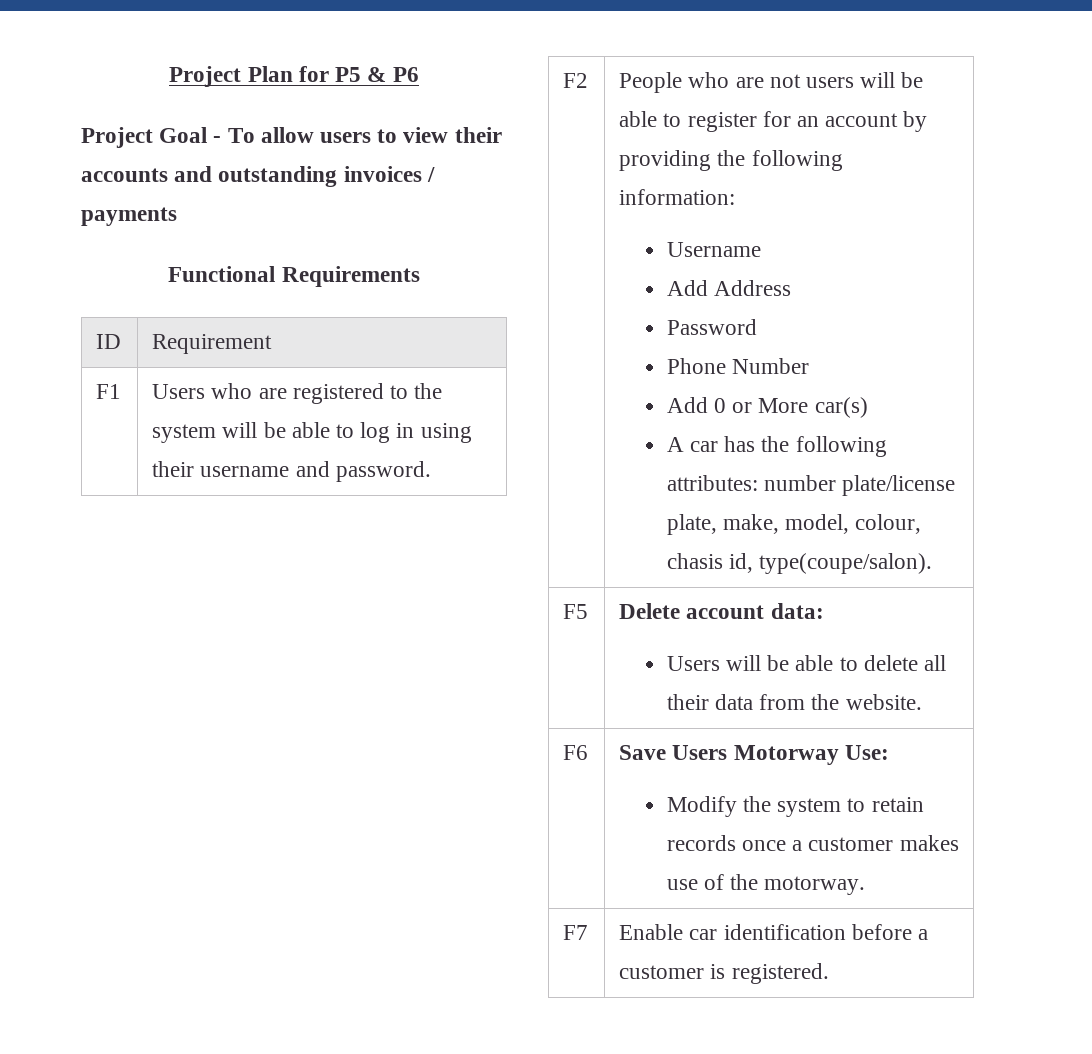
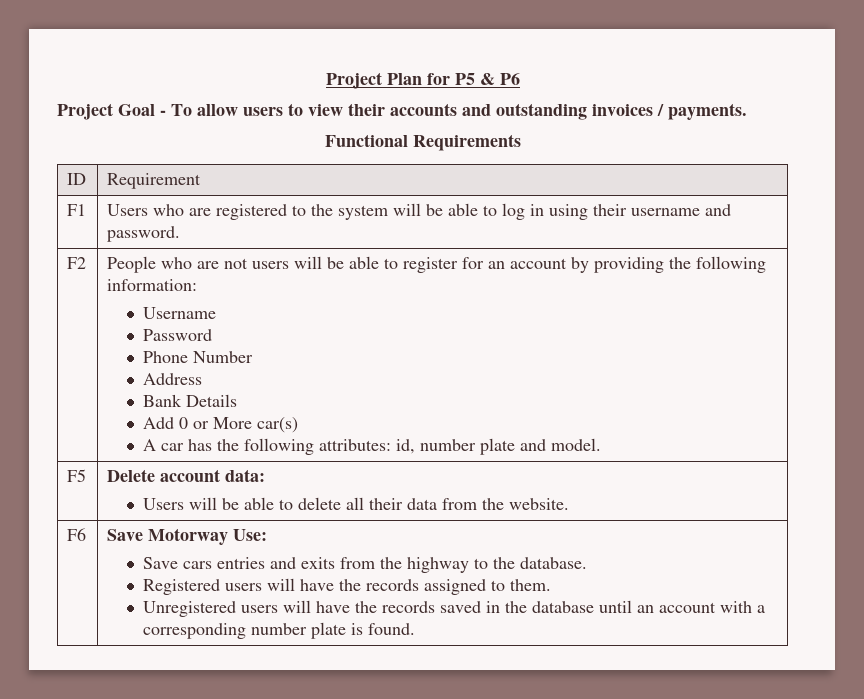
- Project Goal - To allow users to view their accounts and outstanding invoices / payments
+ Project Goal - To allow users to view their accounts and outstanding invoices / payments.
- Add Address
+ Address
+ Bank Details
- A car has the following attributes: number plate/license plate, make, model, colour, chasis id, type(coupe/salon).
+ A car has the following attributes: id, number plate and model.
- Save Users Motorway Use:
+ Save Motorway Use:
- Modify the system to retain records once a customer makes use of the motorway.
- F7 | Enable car identification before a customer is registered.
+ Save cars entries and exits from the highway to the database.
+ Registered users will have the records assigned to them.
+ Unregistered users will have the records saved in the database until an account with a corresponding number plate is found.

